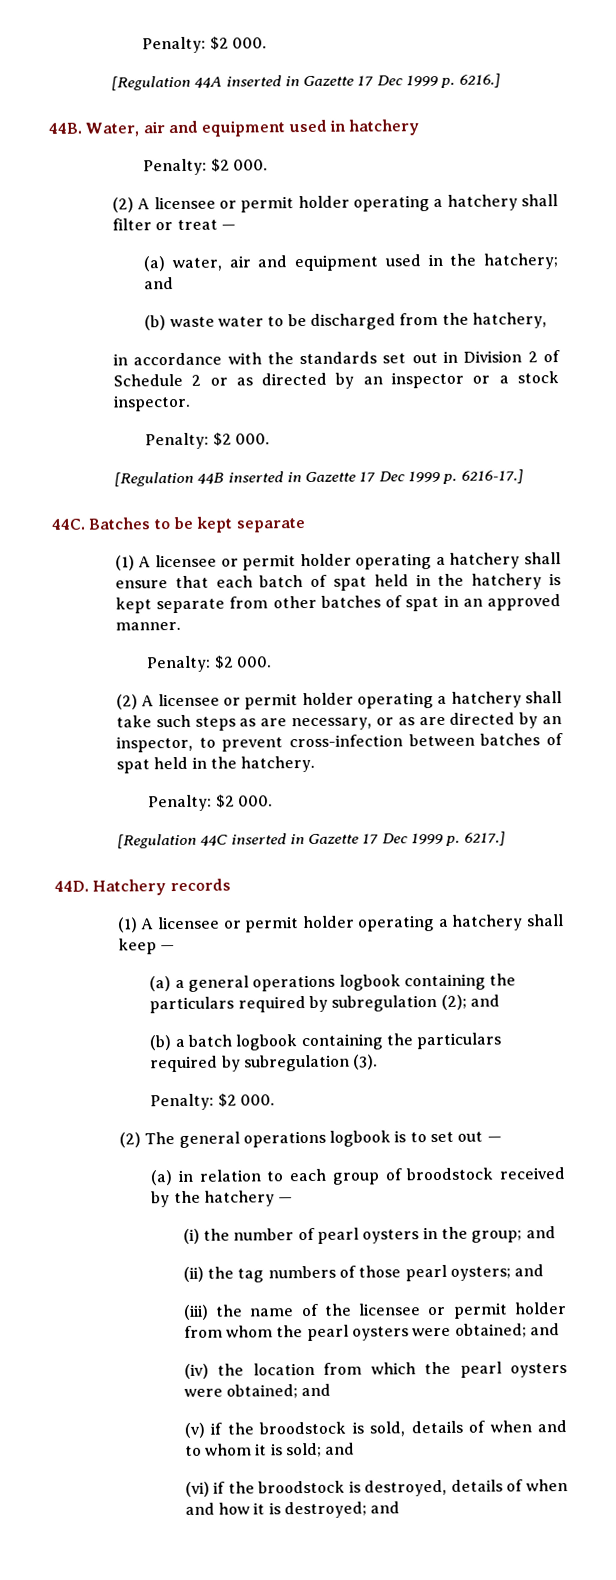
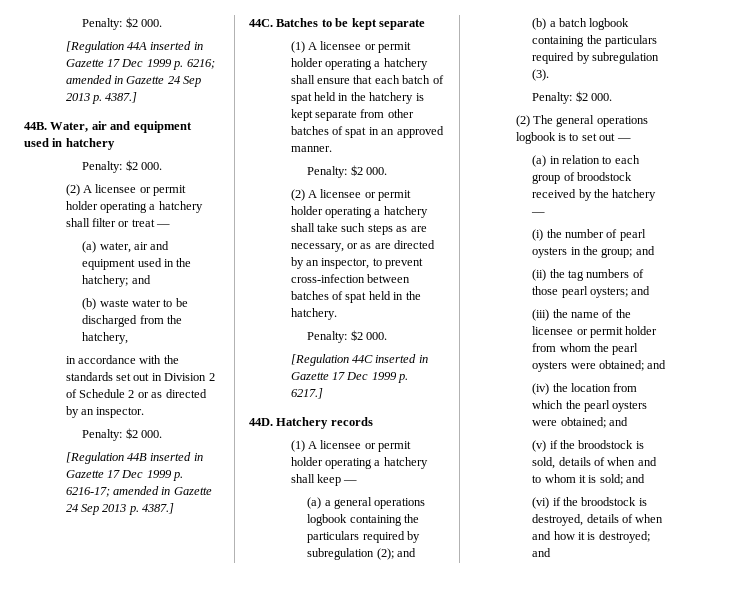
- [Regulation 44A inserted in Gazette 17 Dec 1999 p. 6216.]
+ [Regulation 44A inserted in Gazette 17 Dec 1999 p. 6216; amended in Gazette 24 Sep 2013 p. 4387.]
- in accordance with the standards set out in Division 2 of Schedule 2 or as directed by an inspector or a stock inspector.
+ in accordance with the standards set out in Division 2 of Schedule 2 or as directed by an inspector.
- [Regulation 44B inserted in Gazette 17 Dec 1999 p. 6216-17.]
+ [Regulation 44B inserted in Gazette 17 Dec 1999 p. 6216-17; amended in Gazette 24 Sep 2013 p. 4387.]

